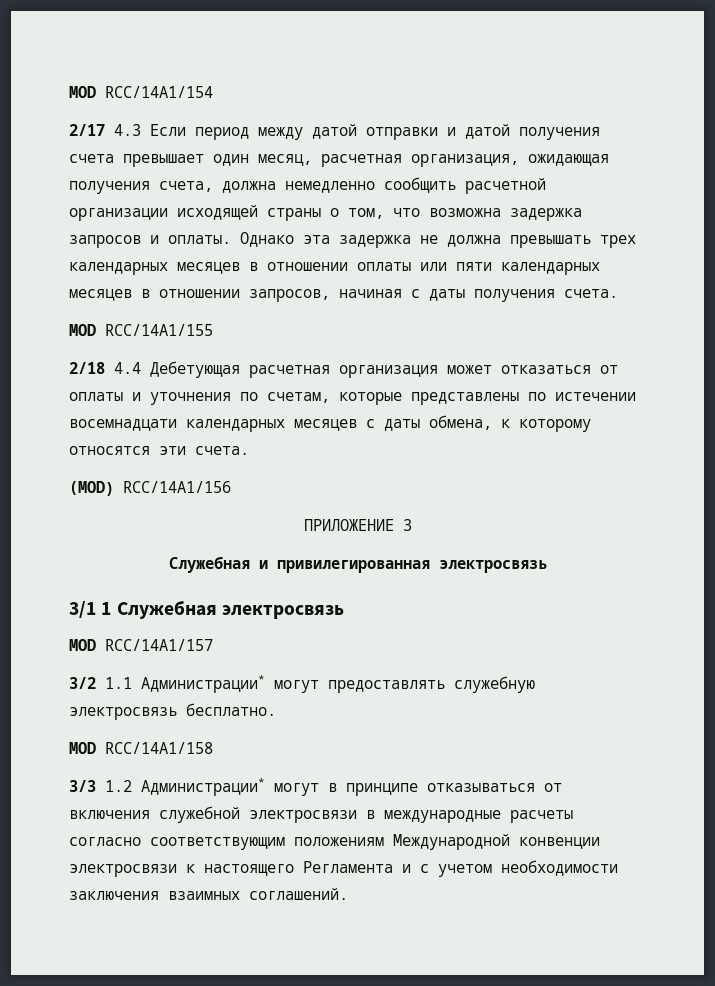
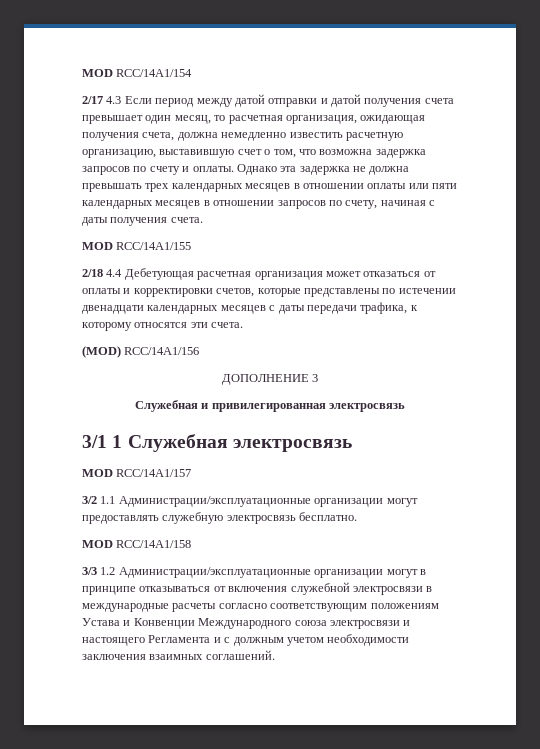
- 2/17 4.3 Если период между датой отправки и датой получения счета превышает один месяц, расчетная организация, ожидающая получения счета, должна немедленно сообщить расчетной организации исходящей страны о том, что возможна задержка запросов и оплаты.
+ 2/17 4.3 Если период между датой отправки и датой получения счета превышает один месяц, то расчетная организация, ожидающая получения счета, должна немедленно известить расчетную организацию, выставившую счет о том, что возможна задержка запросов по счету и оплаты.
- Однако эта задержка не должна превышать трех календарных месяцев в отношении оплаты или пяти календарных месяцев в отношении запросов, начиная с даты получения счета.
+ Однако эта задержка не должна превышать трех календарных месяцев в отношении оплаты или пяти календарных месяцев в отношении запросов по счету, начиная с даты получения счета.
- 2/18 4.4 Дебетующая расчетная организация может отказаться от оплаты и уточнения по счетам, которые представлены по истечении восемнадцати календарных месяцев с даты обмена, к которому относятся эти счета.
+ 2/18 4.4 Дебетующая расчетная организация может отказаться от оплаты и корректировки счетов, которые представлены по истечении двенадцати календарных месяцев с даты передачи трафика, к которому относятся эти счета.
- ПРИЛОЖЕНИЕ 3
+ ДОПОЛНЕНИЕ 3
- 3/2 1.1 Администрации* могут предоставлять служебную электросвязь бесплатно.
+ 3/2 1.1 Администрации/эксплуатационные организации могут предоставлять служебную электросвязь бесплатно.
- 3/3 1.2 Администрации* могут в принципе отказываться от включения служебной электросвязи в международные расчеты согласно соответствующим положениям Международной конвенции электросвязи к настоящего Регламента и с учетом необходимости заключения взаимных соглашений.
+ 3/3 1.2 Администрации/эксплуатационные организации могут в принципе отказываться от включения служебной электросвязи в международные расчеты согласно соответствующим положениям Устава и Конвенции Международного союза электросвязи и настоящего Регламента и с должным учетом необходимости заключения взаимных соглашений.

